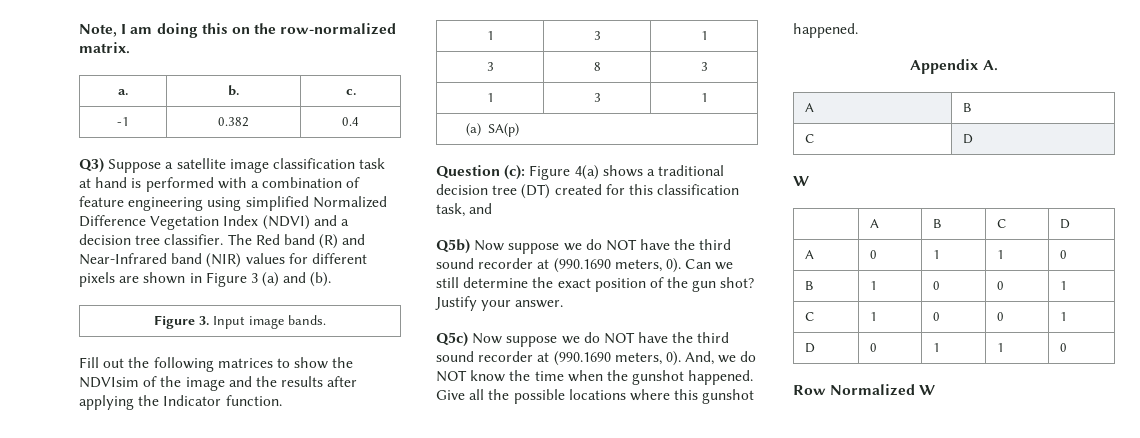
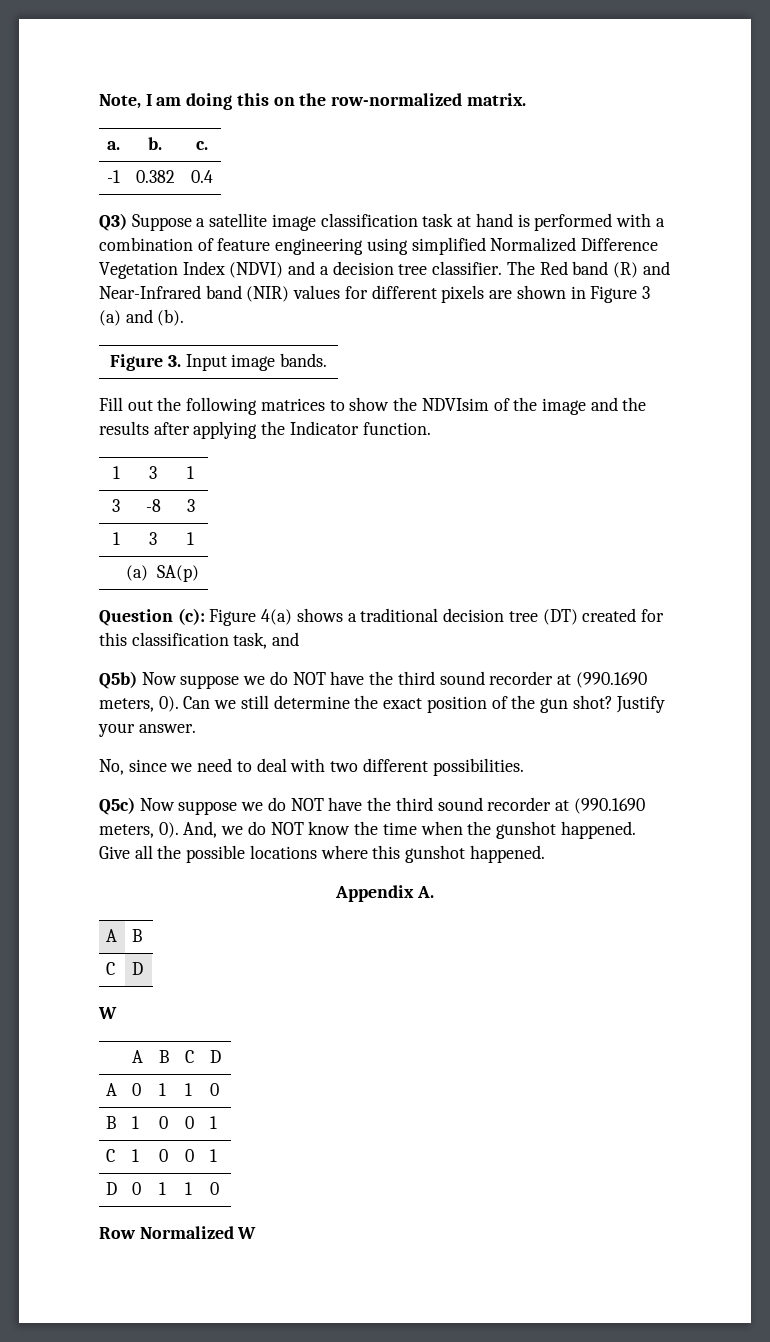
- 3 | 8 | 3
+ 3 | -8 | 3
+ No, since we need to deal with two different possibilities.

